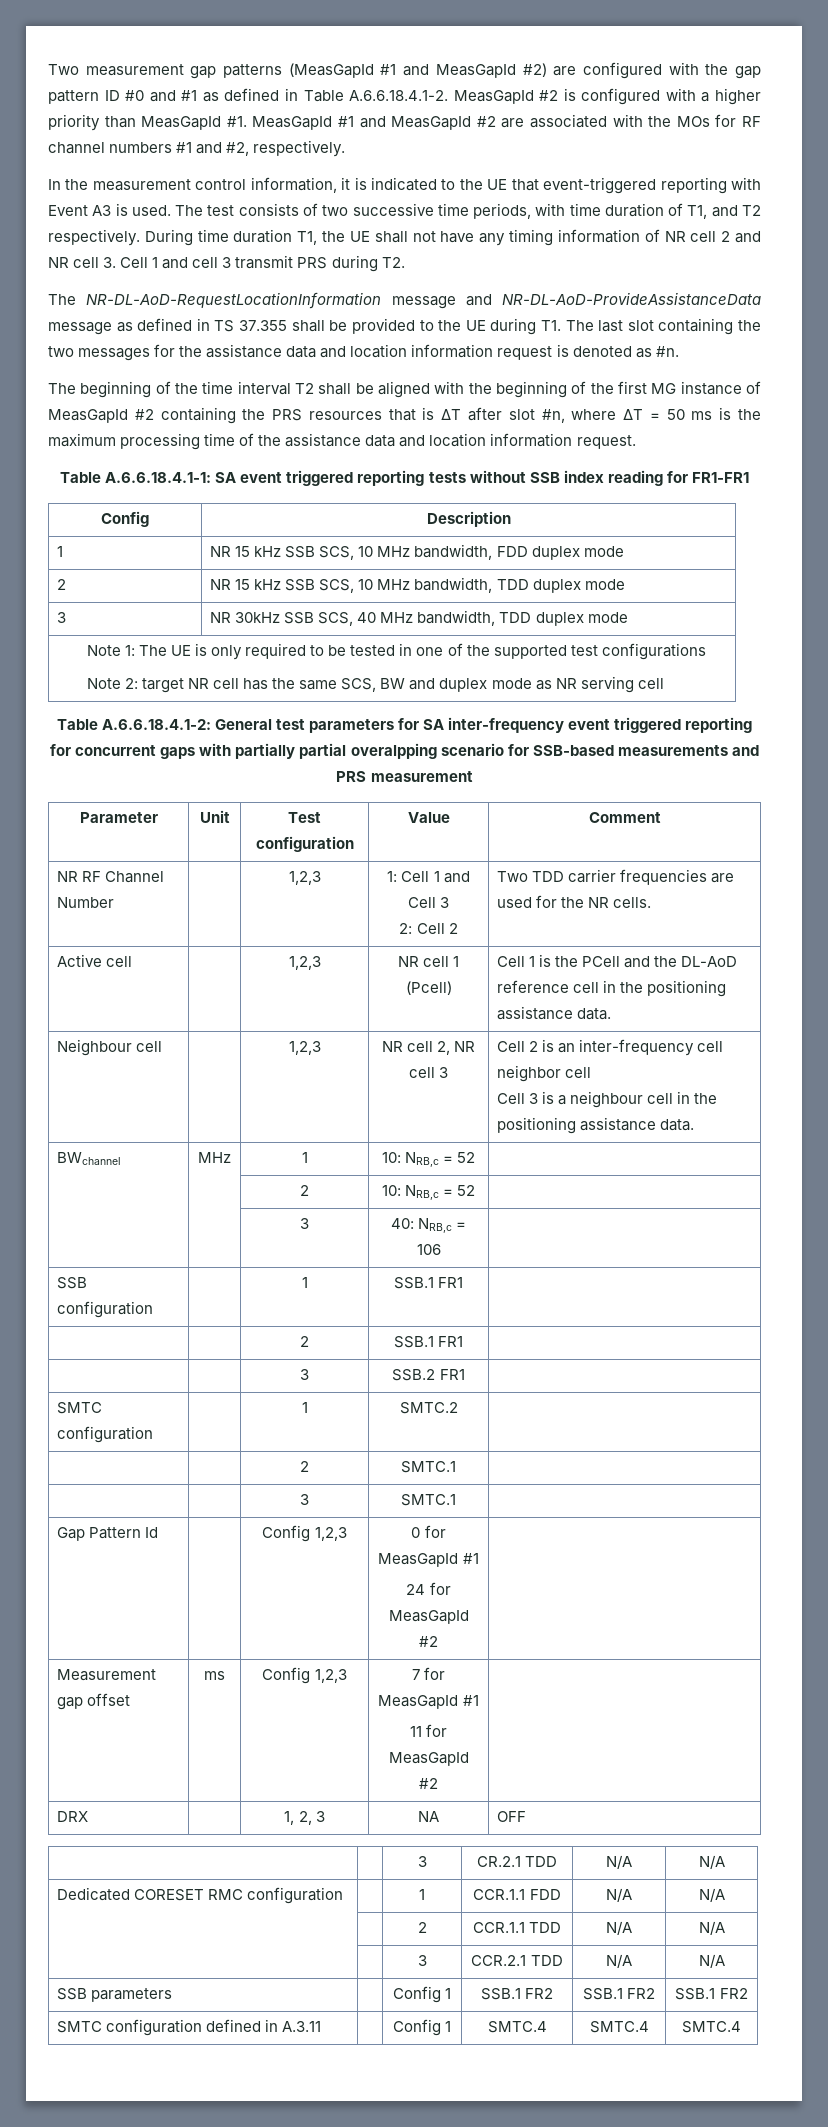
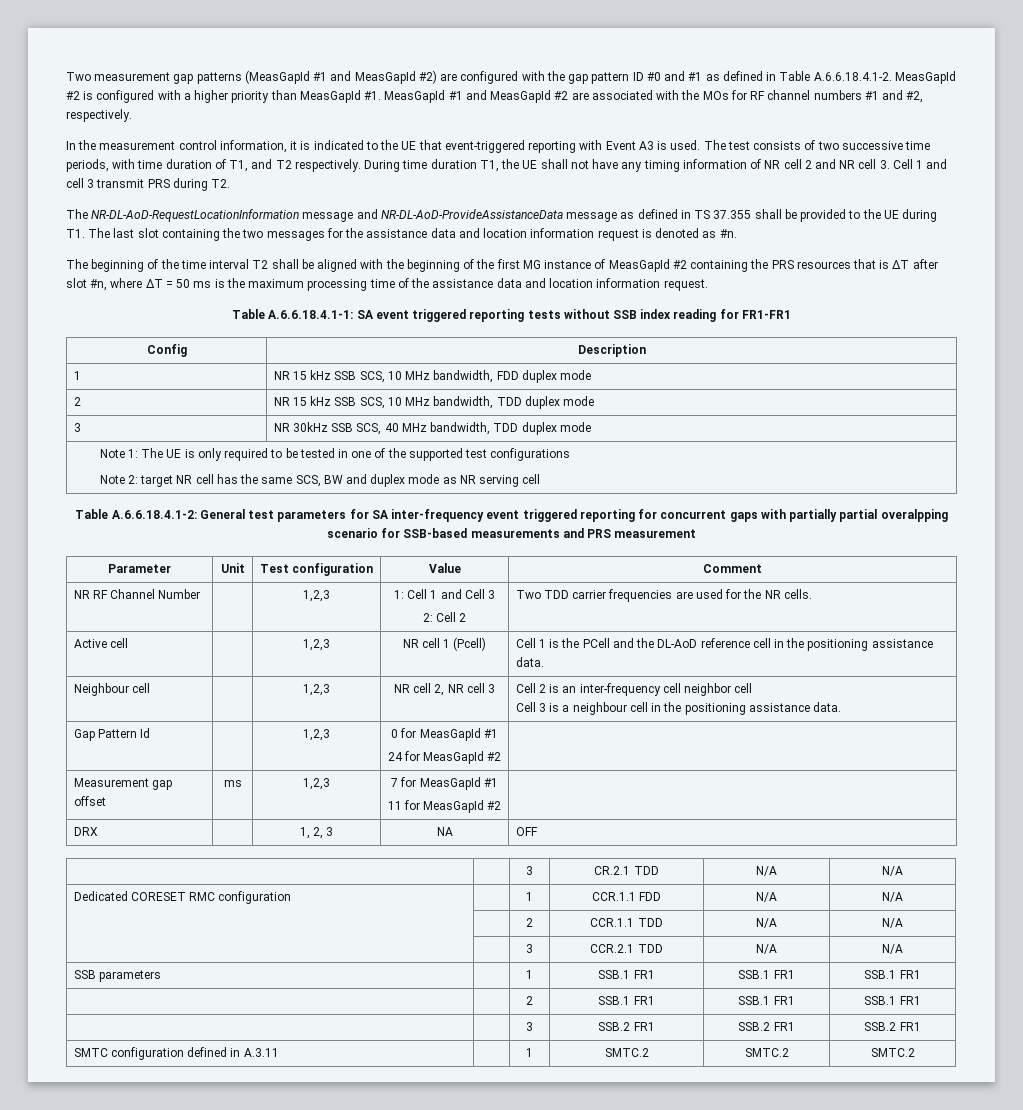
- BWchannel | MHz | 1 | 10: NRB,c = 52 |
- | | 2 | 10: NRB,c = 52 |
- | | 3 | 40: NRB,c = 106 |
- SSB configuration | | 1 | SSB.1 FR1 |
- | | 2 | SSB.1 FR1 |
- | | 3 | SSB.2 FR1 |
- SMTC configuration | | 1 | SMTC.2 |
- | | 2 | SMTC.1 |
- | | 3 | SMTC.1 |
- Gap Pattern Id | | Config 1,2,3 | 0 for MeasGapId #1
+ Gap Pattern Id | | 1,2,3 | 0 for MeasGapId #1
- Measurement gap offset | ms | Config 1,2,3 | 7 for MeasGapId #1
+ Measurement gap offset | ms | 1,2,3 | 7 for MeasGapId #1
- SSB parameters | | Config 1 | SSB.1 FR2 | SSB.1 FR2 | SSB.1 FR2
+ SSB parameters | | 1 | SSB.1 FR1 | SSB.1 FR1 | SSB.1 FR1
+ | | 2 | SSB.1 FR1 | SSB.1 FR1 | SSB.1 FR1
+ | | 3 | SSB.2 FR1 | SSB.2 FR1 | SSB.2 FR1
- SMTC configuration defined in A.3.11 | | Config 1 | SMTC.4 | SMTC.4 | SMTC.4
+ SMTC configuration defined in A.3.11 | | 1 | SMTC.2 | SMTC.2 | SMTC.2

